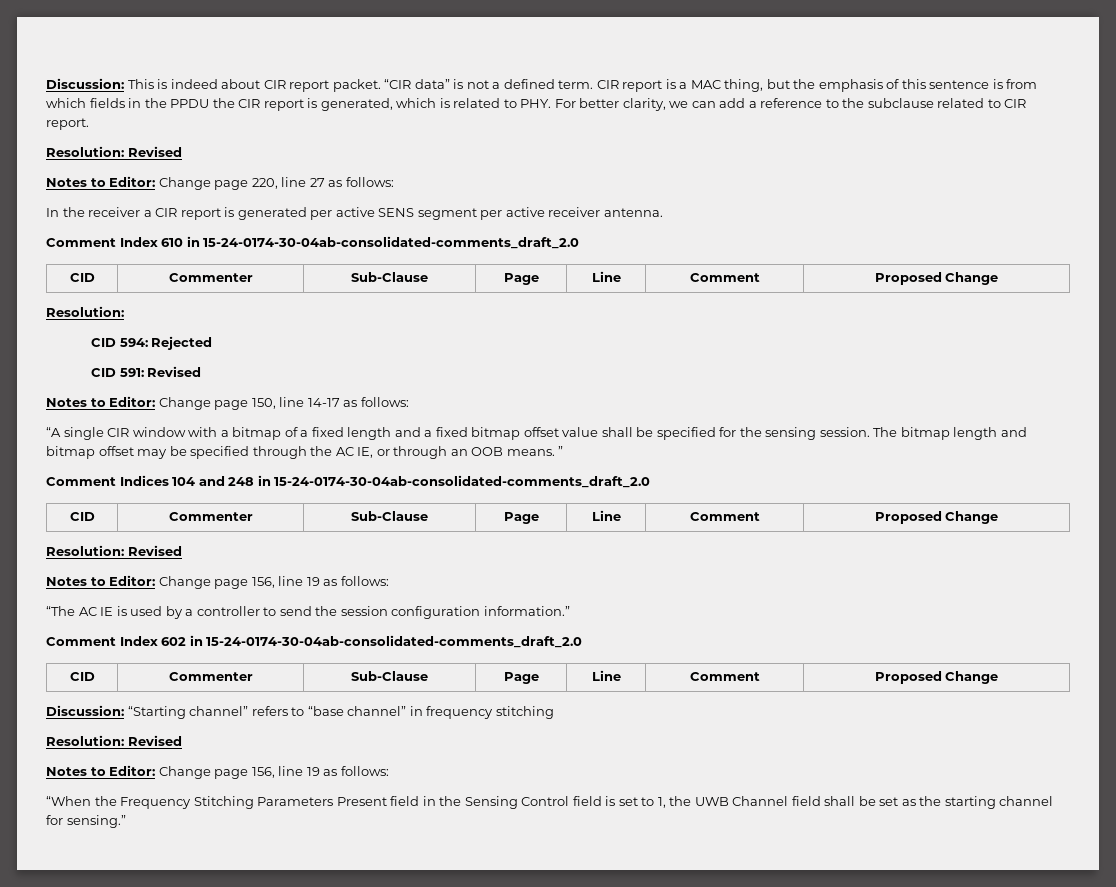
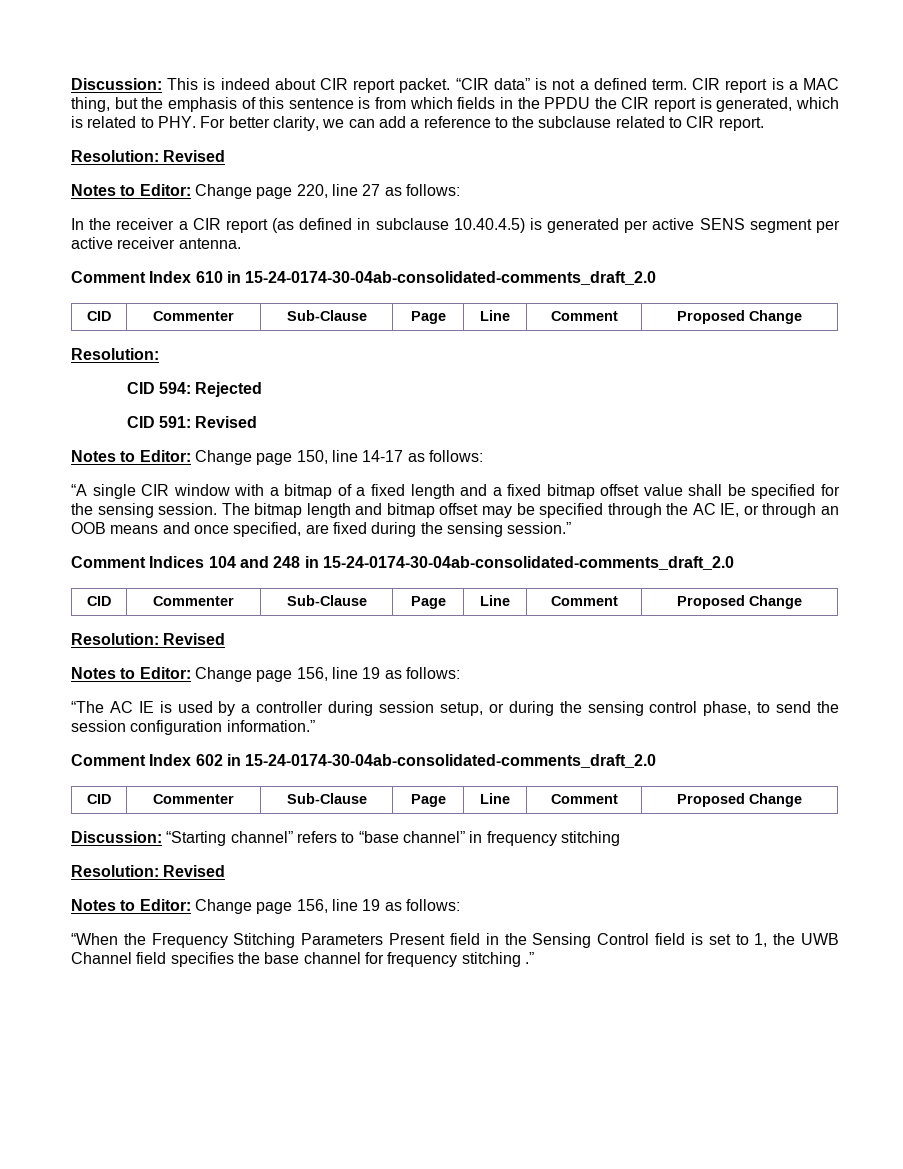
- In the receiver a CIR report is generated per active SENS segment per active receiver antenna.
+ In the receiver a CIR report (as defined in subclause 10.40.4.5) is generated per active SENS segment per active receiver antenna.
- The bitmap length and bitmap offset may be specified through the AC IE, or through an OOB means. ”
+ The bitmap length and bitmap offset may be specified through the AC IE, or through an OOB means and once specified, are fixed during the sensing session.”
- “The AC IE is used by a controller to send the session configuration information.”
+ “The AC IE is used by a controller during session setup, or during the sensing control phase, to send the session configuration information.”
- “When the Frequency Stitching Parameters Present field in the Sensing Control field is set to 1, the UWB Channel field shall be set as the starting channel for sensing.”
+ “When the Frequency Stitching Parameters Present field in the Sensing Control field is set to 1, the UWB Channel field specifies the base channel for frequency stitching .”

